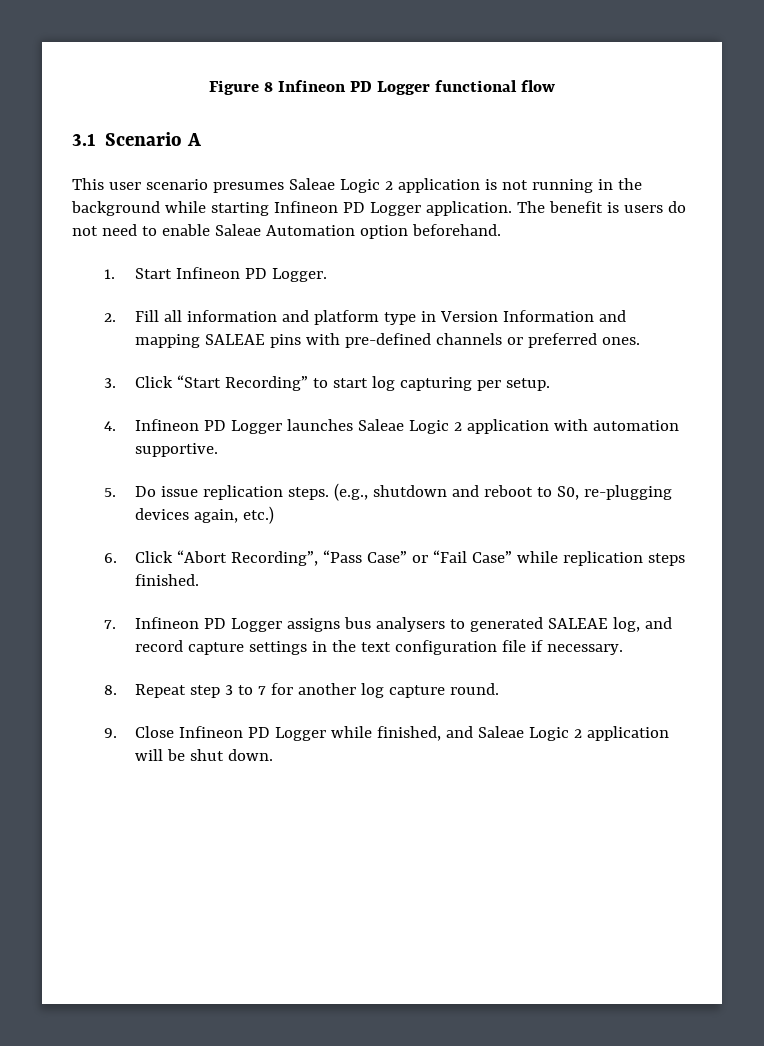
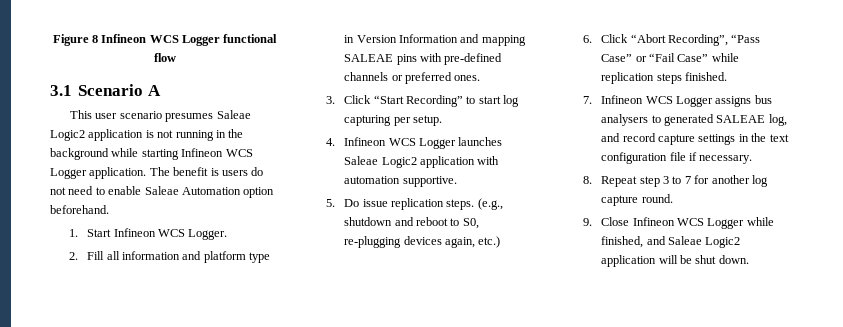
- Figure 8 Infineon PD Logger functional flow
+ Figure 8 Infineon WCS Logger functional flow
- This user scenario presumes Saleae Logic 2 application is not running in the background while starting Infineon PD Logger application.
+ This user scenario presumes Saleae Logic2 application is not running in the background while starting Infineon WCS Logger application.
- 1. Start Infineon PD Logger.
+ 1. Start Infineon WCS Logger.
- 4. Infineon PD Logger launches Saleae Logic 2 application with automation supportive.
+ 4. Infineon WCS Logger launches Saleae Logic2 application with automation supportive.
- 7. Infineon PD Logger assigns bus analysers to generated SALEAE log, and record capture settings in the text configuration file if necessary.
+ 7. Infineon WCS Logger assigns bus analysers to generated SALEAE log, and record capture settings in the text configuration file if necessary.
- 9. Close Infineon PD Logger while finished, and Saleae Logic 2 application will be shut down.
+ 9. Close Infineon WCS Logger while finished, and Saleae Logic2 application will be shut down.

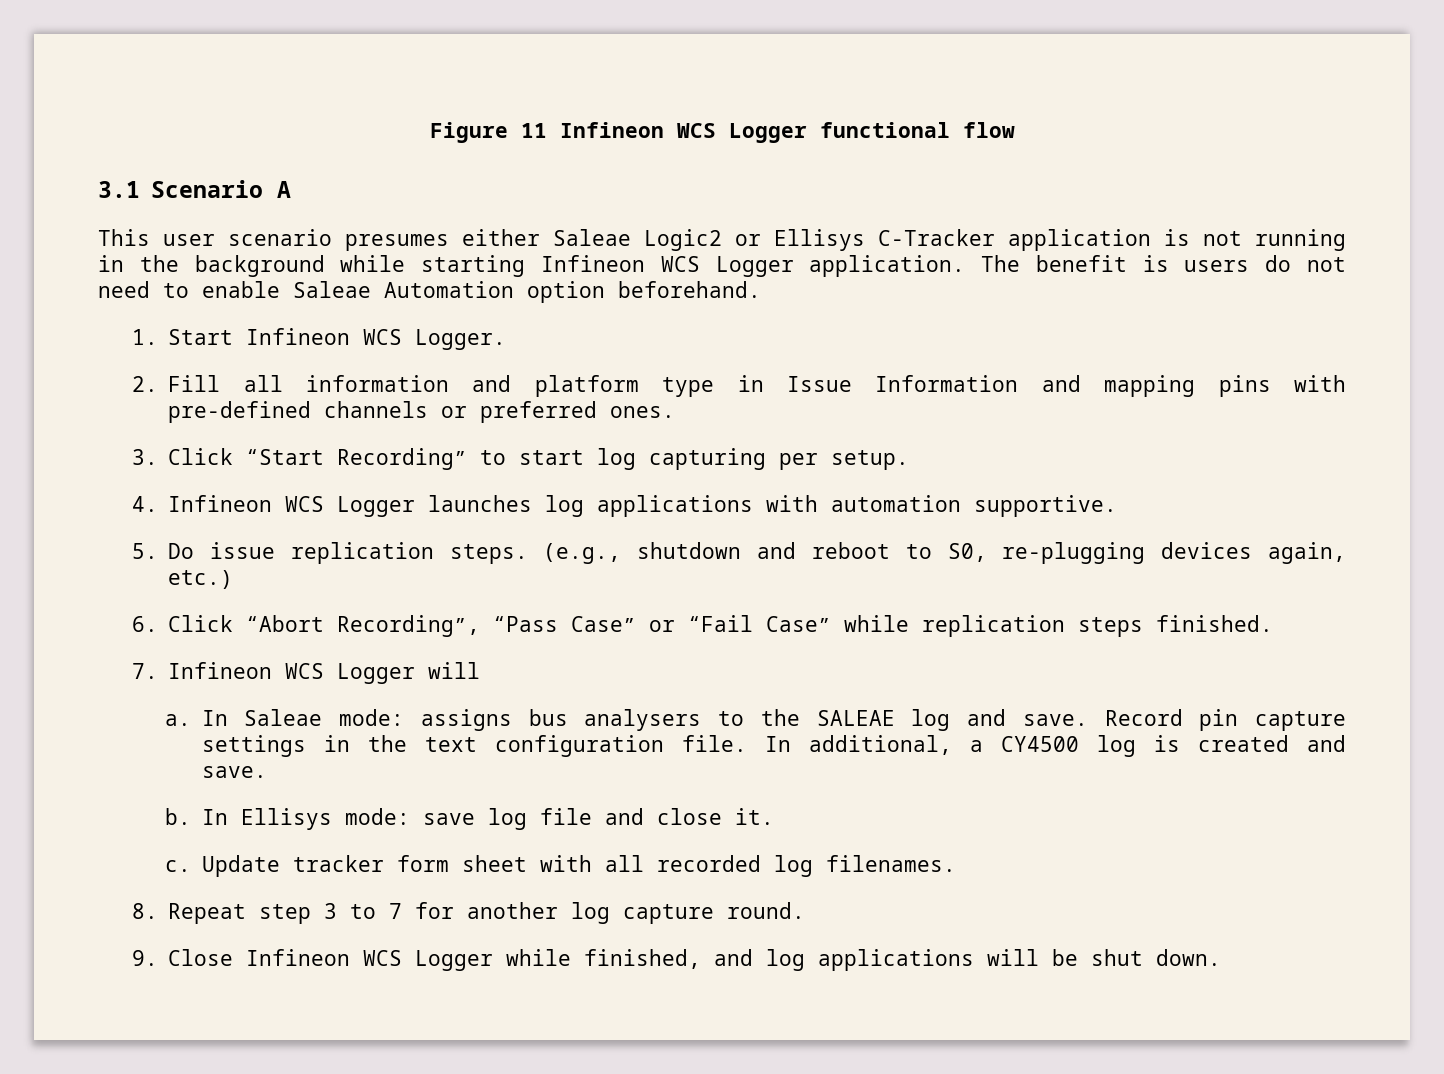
- Figure 8 Infineon WCS Logger functional flow
+ Figure 11 Infineon WCS Logger functional flow
- This user scenario presumes Saleae Logic2 application is not running in the background while starting Infineon WCS Logger application.
+ This user scenario presumes either Saleae Logic2 or Ellisys C-Tracker application is not running in the background while starting Infineon WCS Logger application.
- 2. Fill all information and platform type in Version Information and mapping SALEAE pins with pre-defined channels or preferred ones.
+ 2. Fill all information and platform type in Issue Information and mapping pins with pre-defined channels or preferred ones.
- 4. Infineon WCS Logger launches Saleae Logic2 application with automation supportive.
+ 4. Infineon WCS Logger launches log applications with automation supportive.
- 7. Infineon WCS Logger assigns bus analysers to generated SALEAE log, and record capture settings in the text configuration file if necessary.
+ 7. Infineon WCS Logger will
+ a. In Saleae mode: assigns bus analysers to the SALEAE log and save. Record pin capture settings in the text configuration file. In additional, a CY4500 log is created and save.
+ b. In Ellisys mode: save log file and close it.
+ c. Update tracker form sheet with all recorded log filenames.
- 9. Close Infineon WCS Logger while finished, and Saleae Logic2 application will be shut down.
+ 9. Close Infineon WCS Logger while finished, and log applications will be shut down.

